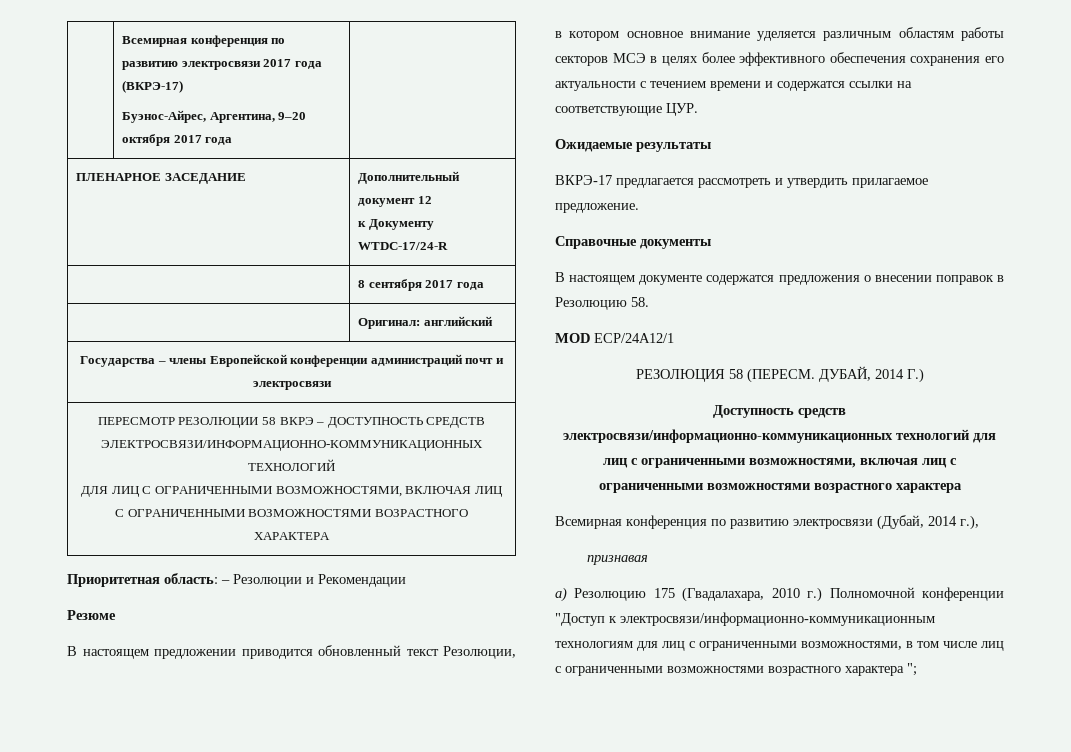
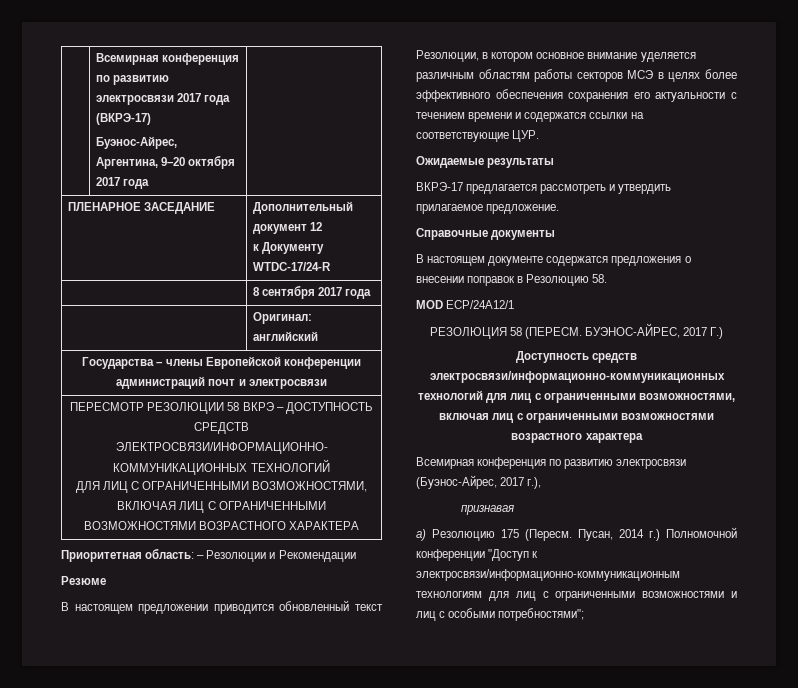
- ДУБАЙ, 2014 Г.)
+ БУЭНОС-АЙРЕС, 2017 Г.)
- Всемирная конференция по развитию электросвязи (Дубай, 2014 г.),
+ Всемирная конференция по развитию электросвязи (Буэнос-Айрес, 2017 г.),
- a) Резолюцию 175 (Гвадалахара, 2010 г.) Полномочной конференции "Доступ к электросвязи/информационно-коммуникационным технологиям для лиц с ограниченными возможностями, в том числе лиц с ограниченными возможностями возрастного характера ";
+ a) Резолюцию 175 (Пересм. Пусан, 2014 г.) Полномочной конференции "Доступ к электросвязи/информационно-коммуникационным технологиям для лиц с ограниченными возможностями и лиц с особыми потребностями";

